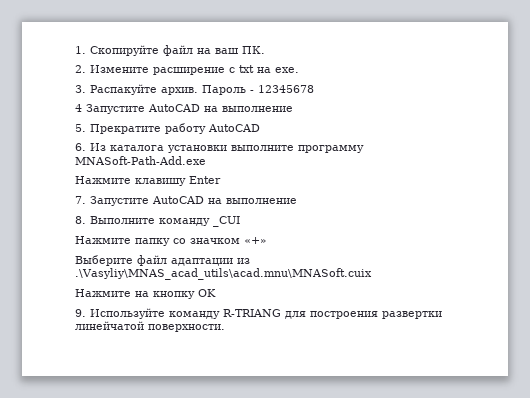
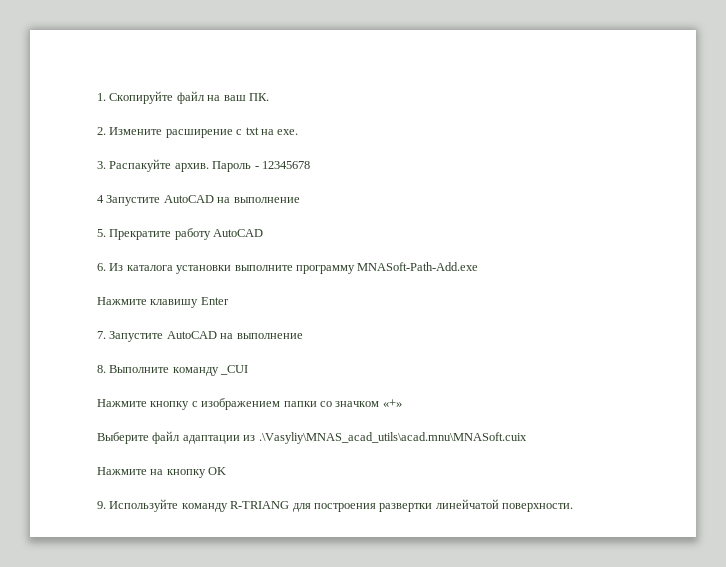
- Нажмите папку со значком «+»
+ Нажмите кнопку с изображением папки со значком «+»

